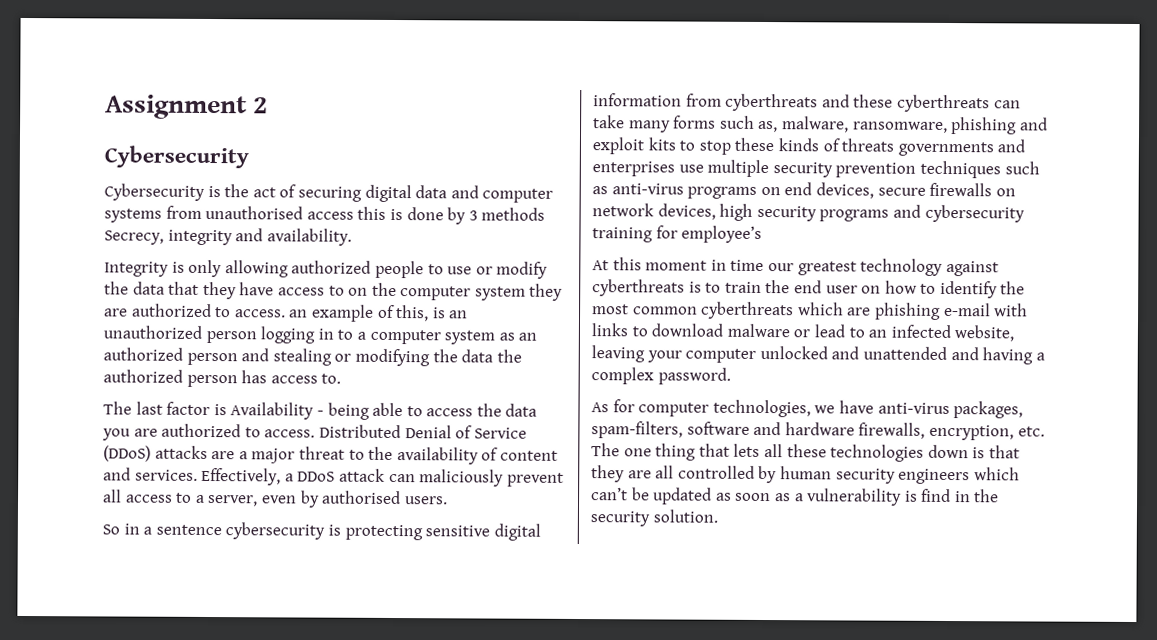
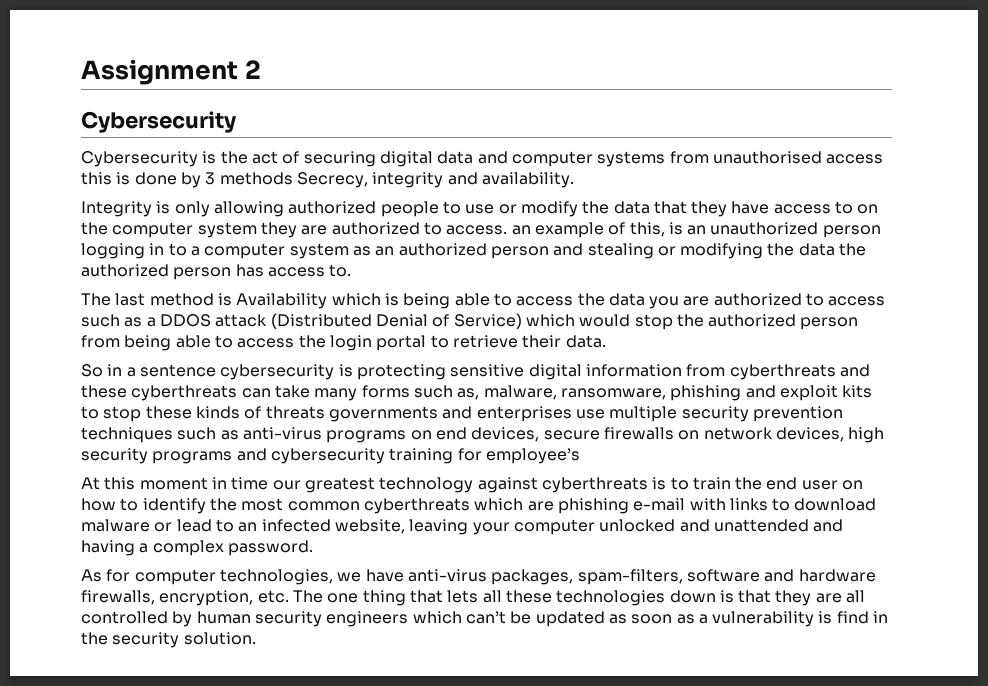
- The last factor is Availability - being able to access the data you are authorized to access. Distributed Denial of Service (DDoS) attacks are a major threat to the availability of content and services. Effectively, a DDoS attack can maliciously prevent all access to a server, even by authorised users.
+ The last method is Availability which is being able to access the data you are authorized to access such as a DDOS attack (Distributed Denial of Service) which would stop the authorized person from being able to access the login portal to retrieve their data.

